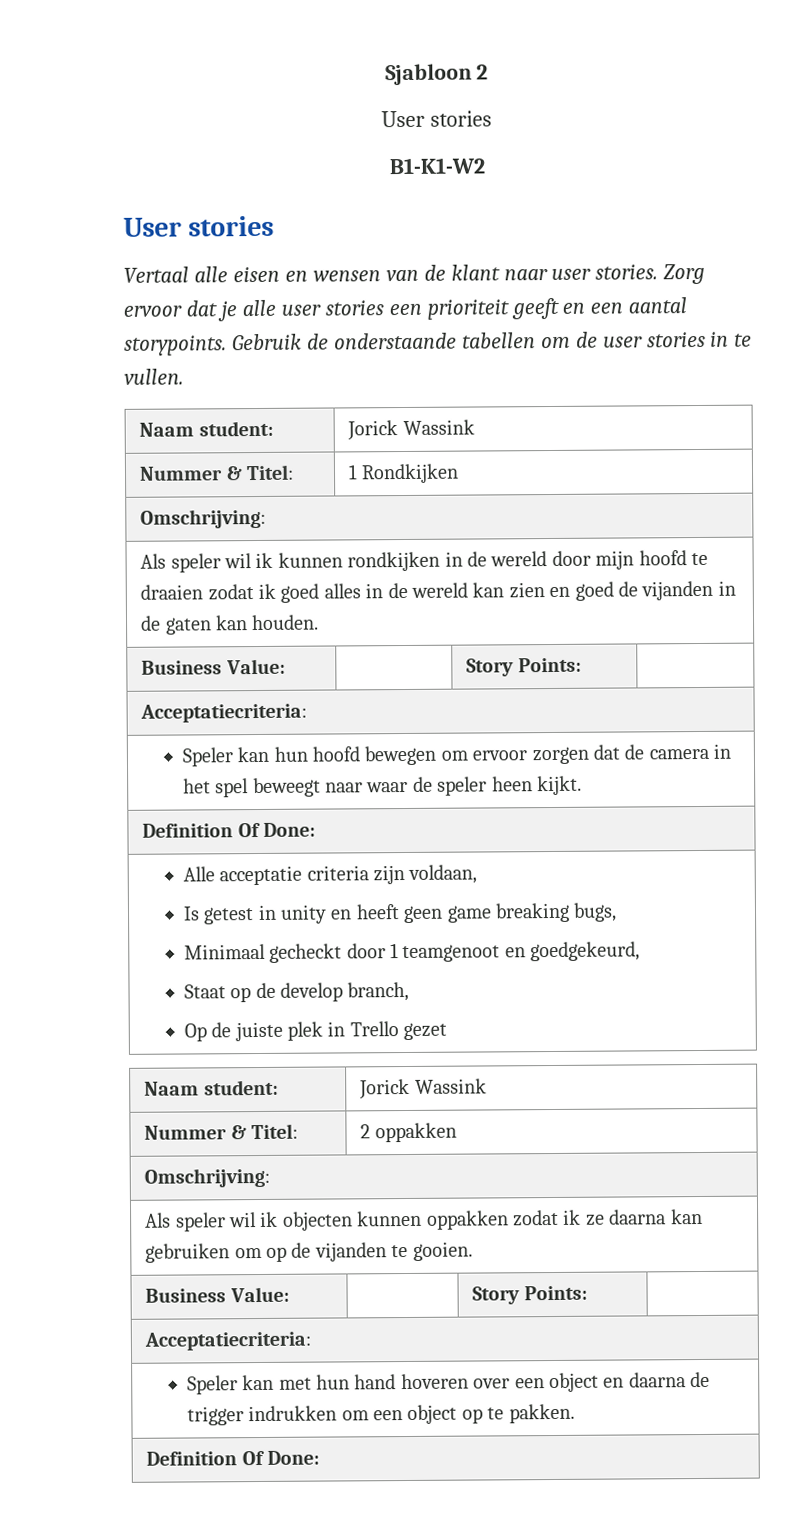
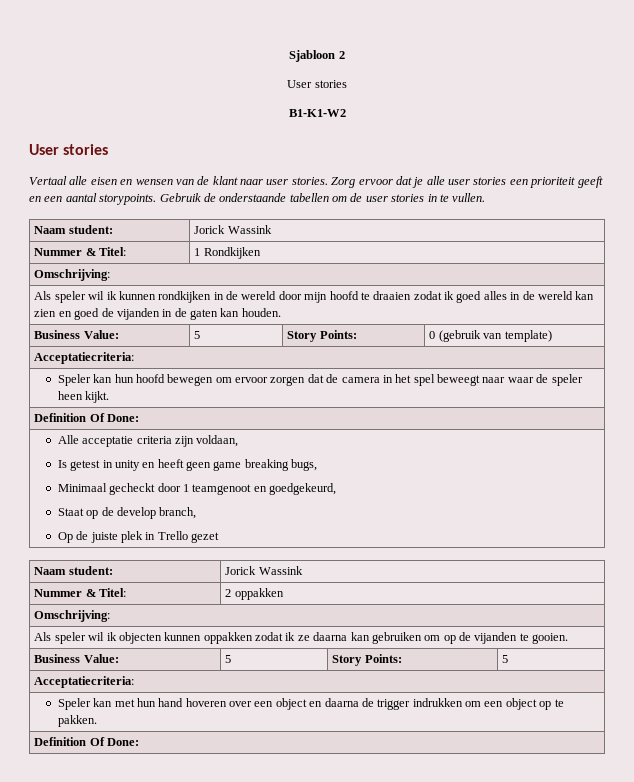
  Als speler wil ik kunnen rondkijken in de wereld door mijn hoofd te draaien zodat ik goed alles in de wereld kan zien en goed de vijanden in de gaten kan houden.
- Business Value: | | Story Points: |
+ Business Value: | 5 | Story Points: | 0 (gebruik van template)
  Als speler wil ik objecten kunnen oppakken zodat ik ze daarna kan gebruiken om op de vijanden te gooien.
- Business Value: | | Story Points: |
+ Business Value: | 5 | Story Points: | 5

